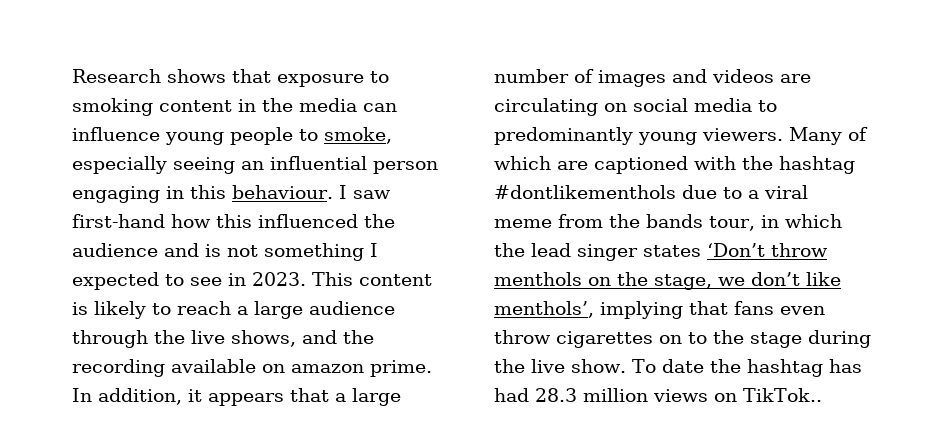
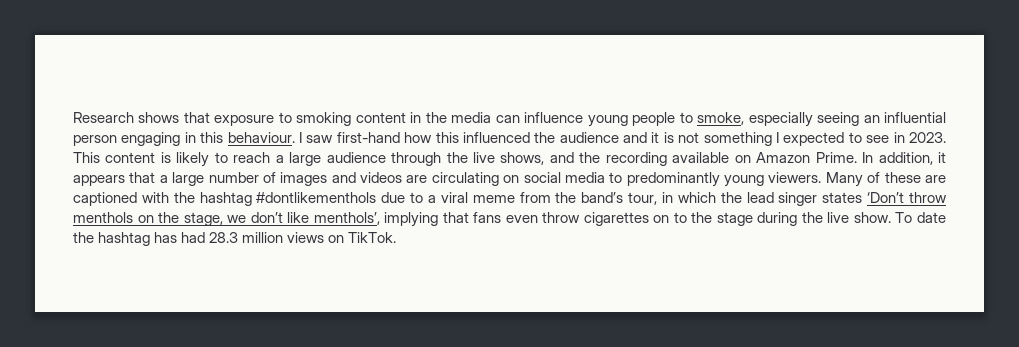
- I saw first-hand how this influenced the audience and is not something I expected to see in 2023.
+ I saw first-hand how this influenced the audience and it is not something I expected to see in 2023.
- This content is likely to reach a large audience through the live shows, and the recording available on amazon prime.
+ This content is likely to reach a large audience through the live shows, and the recording available on Amazon Prime.
- Many of which are captioned with the hashtag #dontlikementhols due to a viral meme from the bands tour, in which the lead singer states ‘Don’t throw menthols on the stage, we don’t like menthols’, implying that fans even throw cigarettes on to the stage during the live show.
+ Many of these are captioned with the hashtag #dontlikementhols due to a viral meme from the band’s tour, in which the lead singer states ‘Don’t throw menthols on the stage, we don’t like menthols’, implying that fans even throw cigarettes on to the stage during the live show.
- To date the hashtag has had 28.3 million views on TikTok..
+ To date the hashtag has had 28.3 million views on TikTok.

